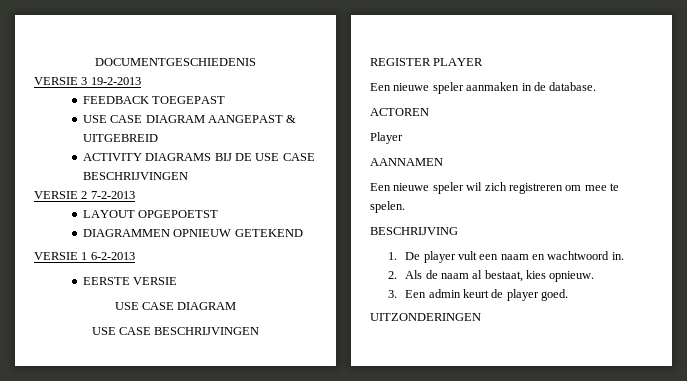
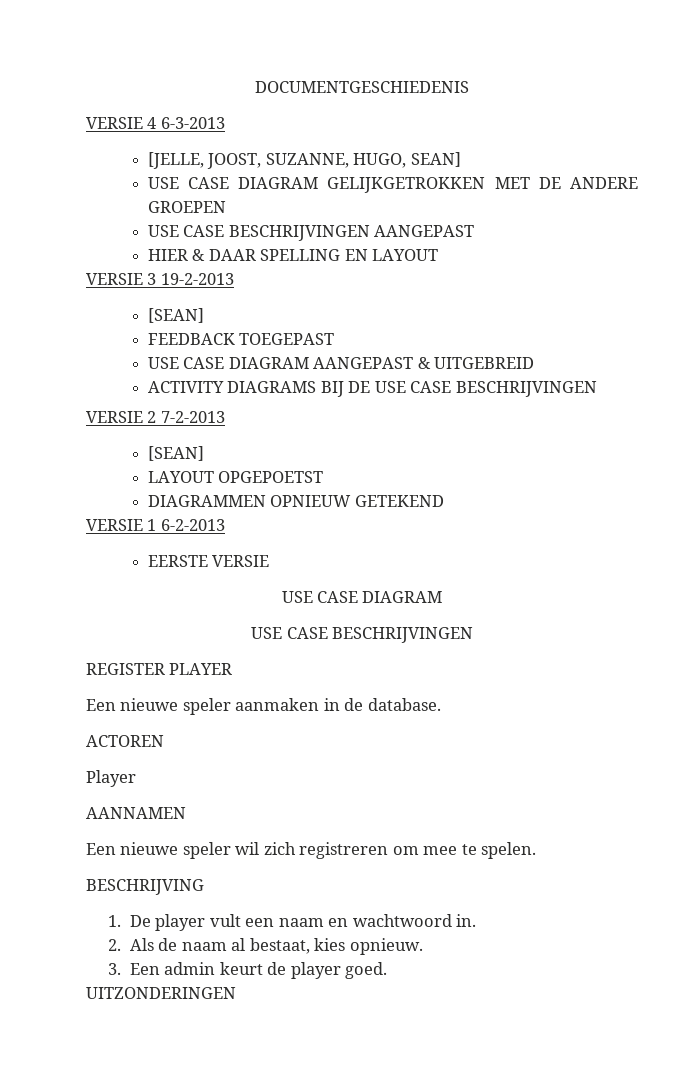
+ VERSIE 4 6-3-2013
+ [JELLE, JOOST, SUZANNE, HUGO, SEAN]
+ USE CASE DIAGRAM GELIJKGETROKKEN MET DE ANDERE GROEPEN
+ USE CASE BESCHRIJVINGEN AANGEPAST
+ HIER & DAAR SPELLING EN LAYOUT
  VERSIE 3 19-2-2013
+ [SEAN]
  VERSIE 2 7-2-2013
+ [SEAN]

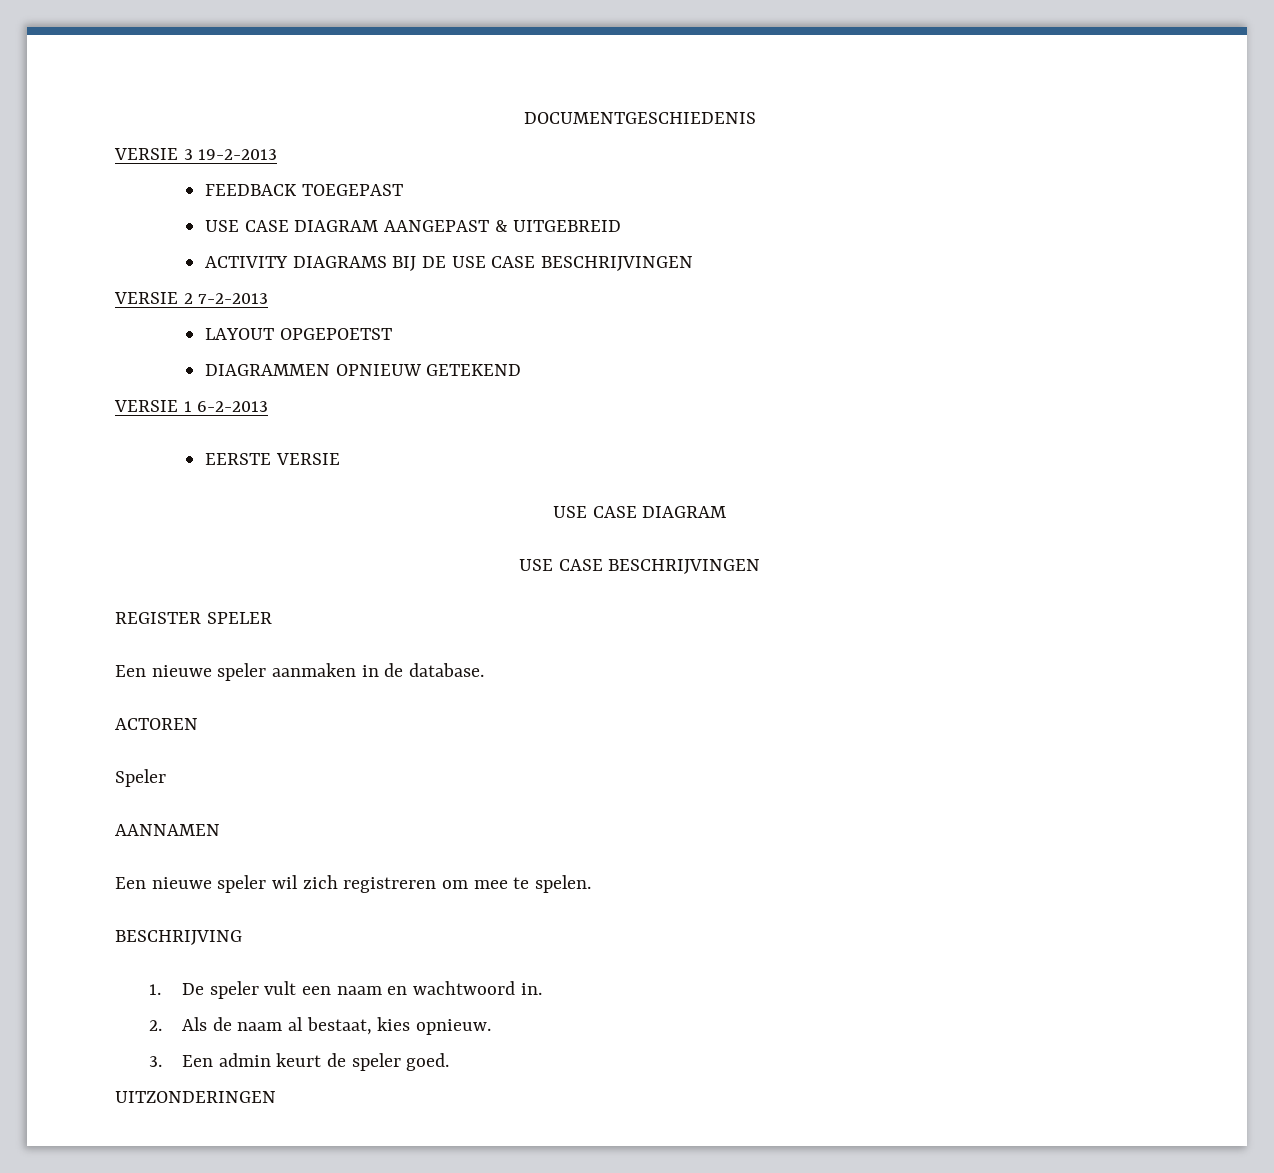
- VERSIE 4 6-3-2013
- [JELLE, JOOST, SUZANNE, HUGO, SEAN]
- USE CASE DIAGRAM GELIJKGETROKKEN MET DE ANDERE GROEPEN
- USE CASE BESCHRIJVINGEN AANGEPAST
- HIER & DAAR SPELLING EN LAYOUT
  VERSIE 3 19-2-2013
- [SEAN]
  VERSIE 2 7-2-2013
- [SEAN]
- REGISTER PLAYER
+ REGISTER SPELER
- Player
+ Speler
- 1. De player vult een naam en wachtwoord in.
+ 1. De speler vult een naam en wachtwoord in.
- 3. Een admin keurt de player goed.
+ 3. Een admin keurt de speler goed.

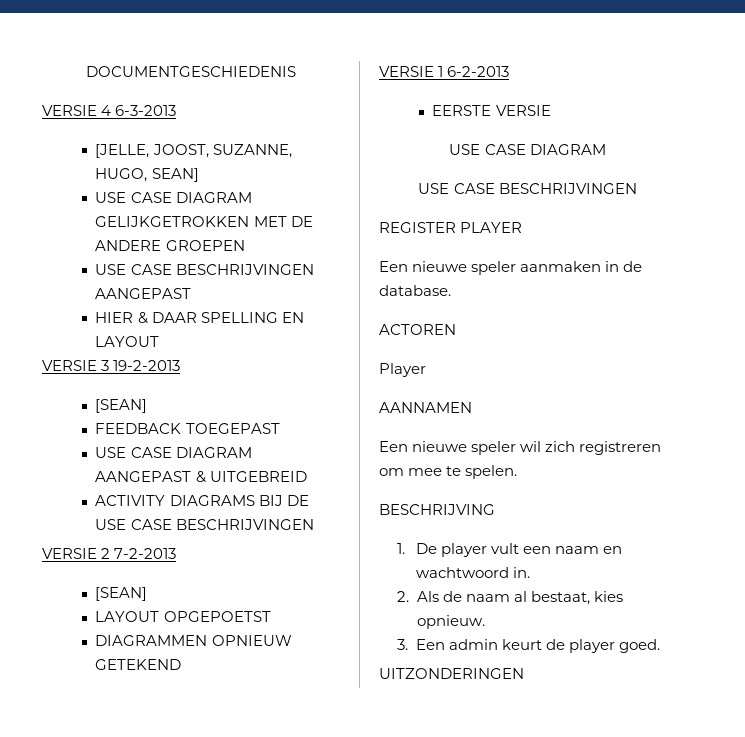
+ VERSIE 4 6-3-2013
+ [JELLE, JOOST, SUZANNE, HUGO, SEAN]
+ USE CASE DIAGRAM GELIJKGETROKKEN MET DE ANDERE GROEPEN
+ USE CASE BESCHRIJVINGEN AANGEPAST
+ HIER & DAAR SPELLING EN LAYOUT
  VERSIE 3 19-2-2013
+ [SEAN]
  VERSIE 2 7-2-2013
+ [SEAN]
- REGISTER SPELER
+ REGISTER PLAYER
- Speler
+ Player
- 1. De speler vult een naam en wachtwoord in.
+ 1. De player vult een naam en wachtwoord in.
- 3. Een admin keurt de speler goed.
+ 3. Een admin keurt de player goed.

